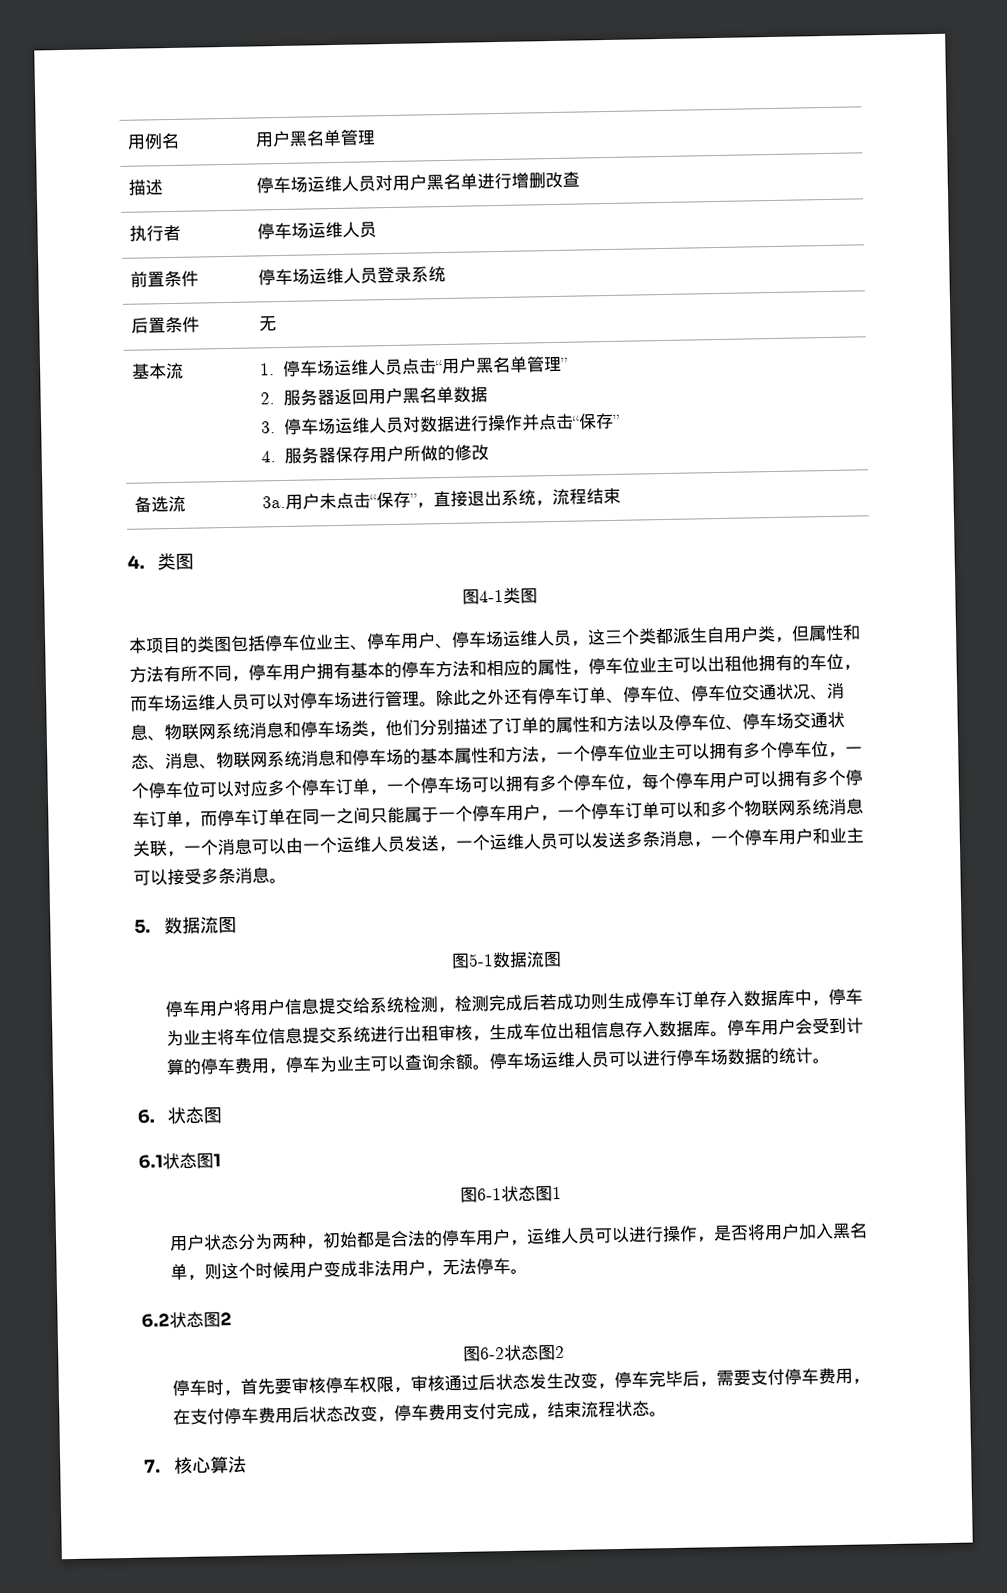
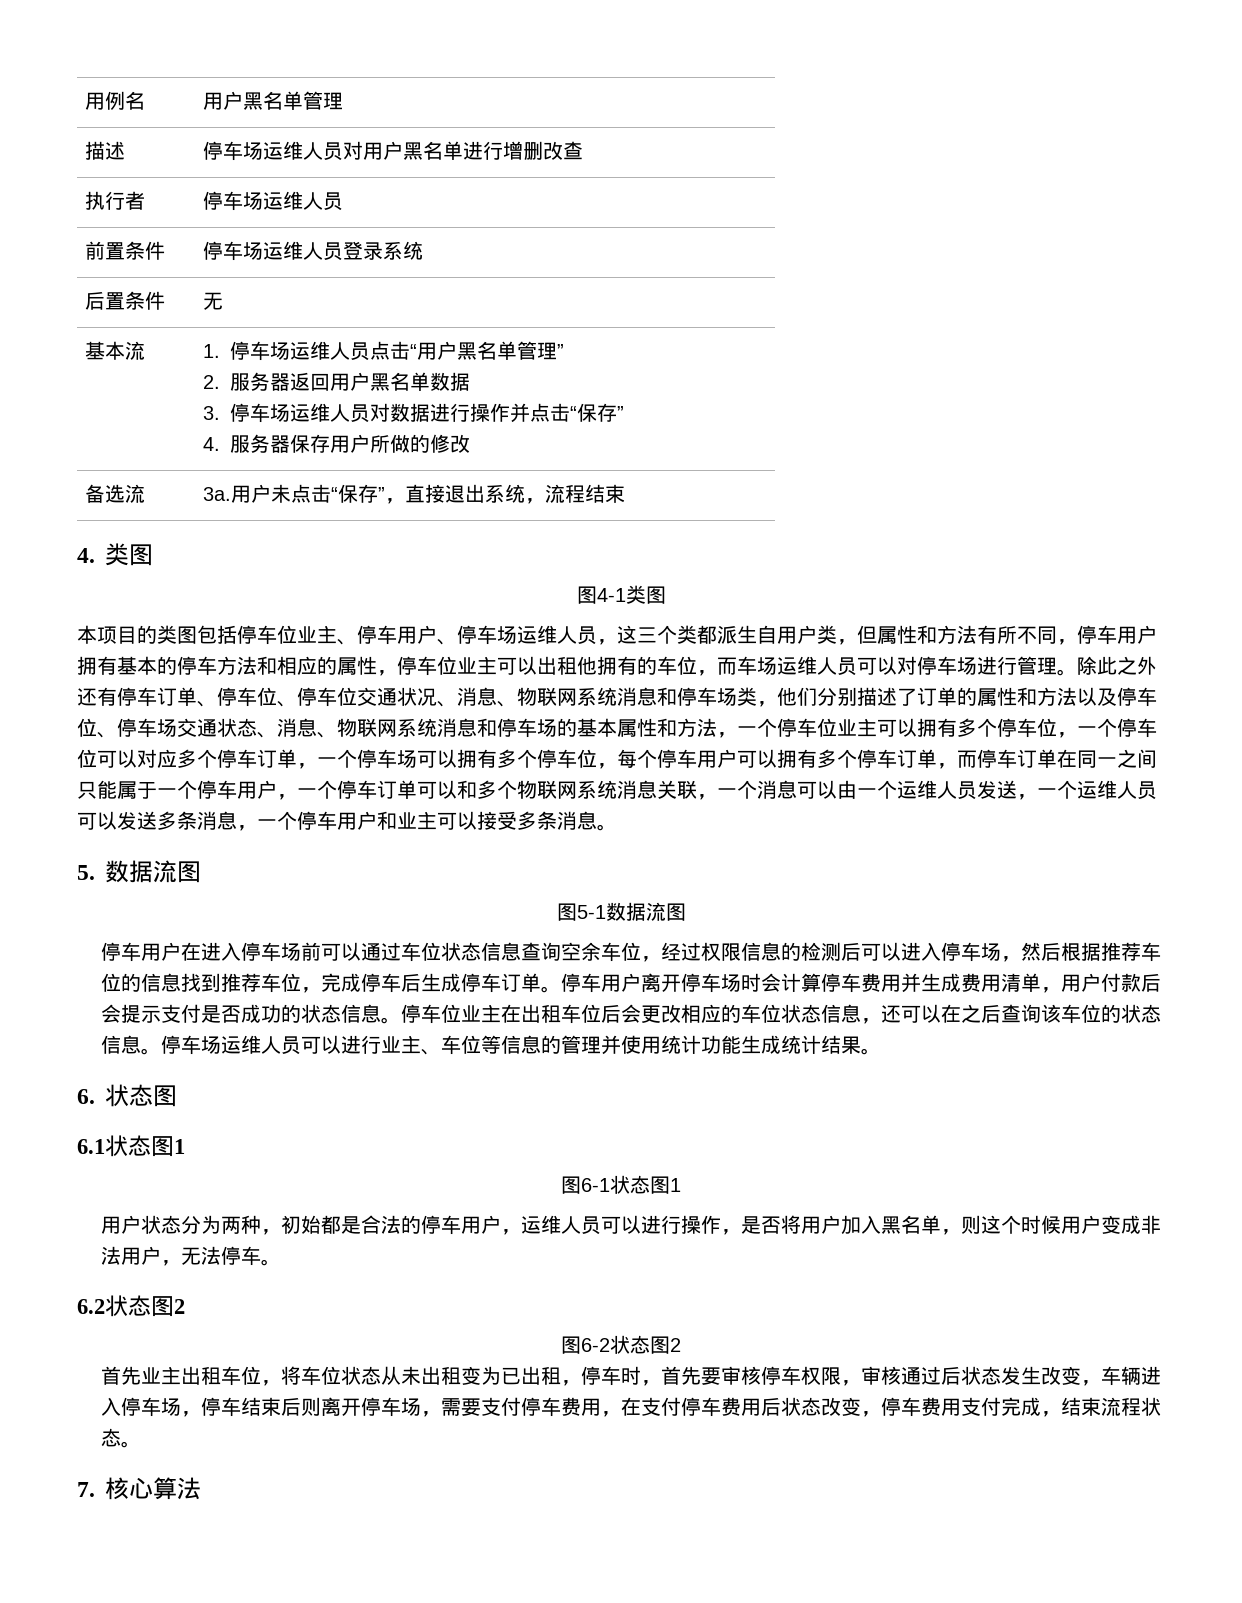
- 停车用户将用户信息提交给系统检测，检测完成后若成功则生成停车订单存入数据库中，停车为业主将车位信息提交系统进行出租审核，生成车位出租信息存入数据库。停车用户会受到计算的停车费用，停车为业主可以查询余额。
+ 停车用户在进入停车场前可以通过车位状态信息查询空余车位，经过权限信息的检测后可以进入停车场，然后根据推荐车位的信息找到推荐车位，完成停车后生成停车订单。停车用户离开停车场时会计算停车费用并生成费用清单，用户付款后会提示支付是否成功的状态信息。停车位业主在出租车位后会更改相应的车位状态信息，还可以在之后查询该车位的状态信息。
- 停车场运维人员可以进行停车场数据的统计。
+ 停车场运维人员可以进行业主、车位等信息的管理并使用统计功能生成统计结果。
- 停车时，首先要审核停车权限，审核通过后状态发生改变，停车完毕后，需要支付停车费用，在支付停车费用后状态改变，停车费用支付完成，结束流程状态。
+ 首先业主出租车位，将车位状态从未出租变为已出租，停车时，首先要审核停车权限，审核通过后状态发生改变，车辆进入停车场，停车结束后则离开停车场，需要支付停车费用，在支付停车费用后状态改变，停车费用支付完成，结束流程状态。

